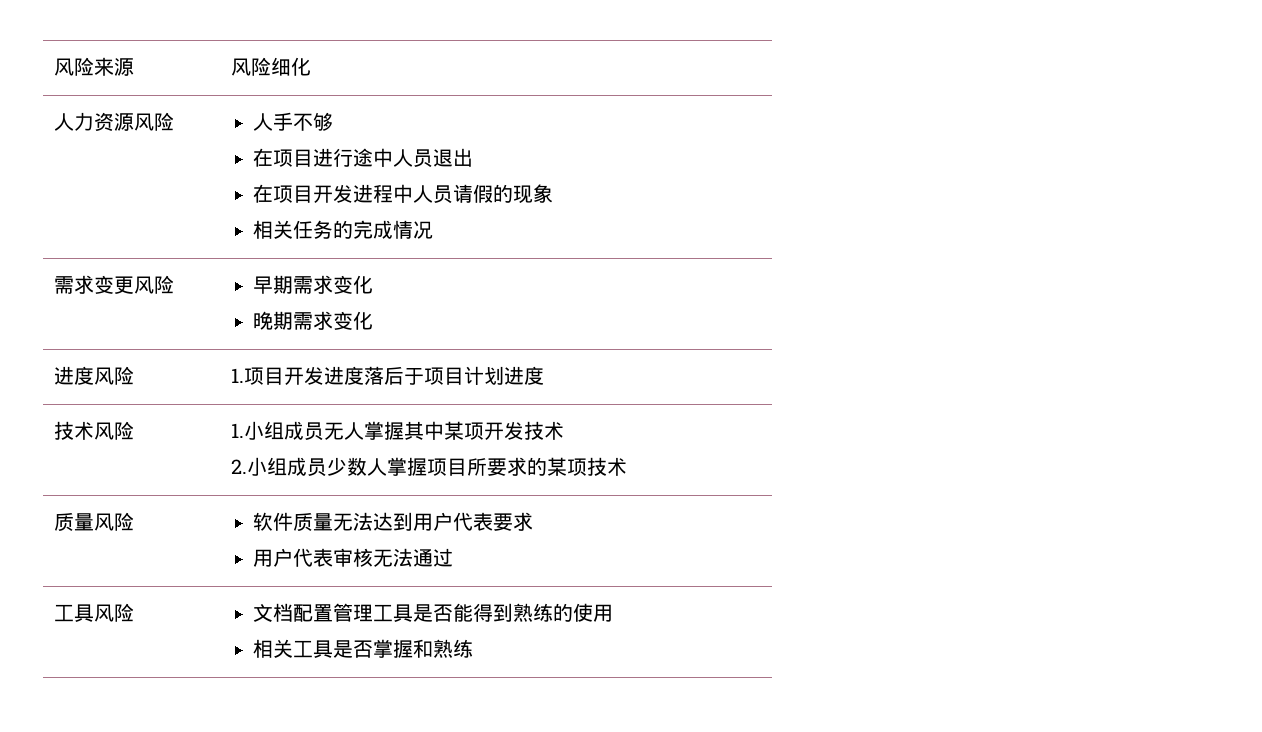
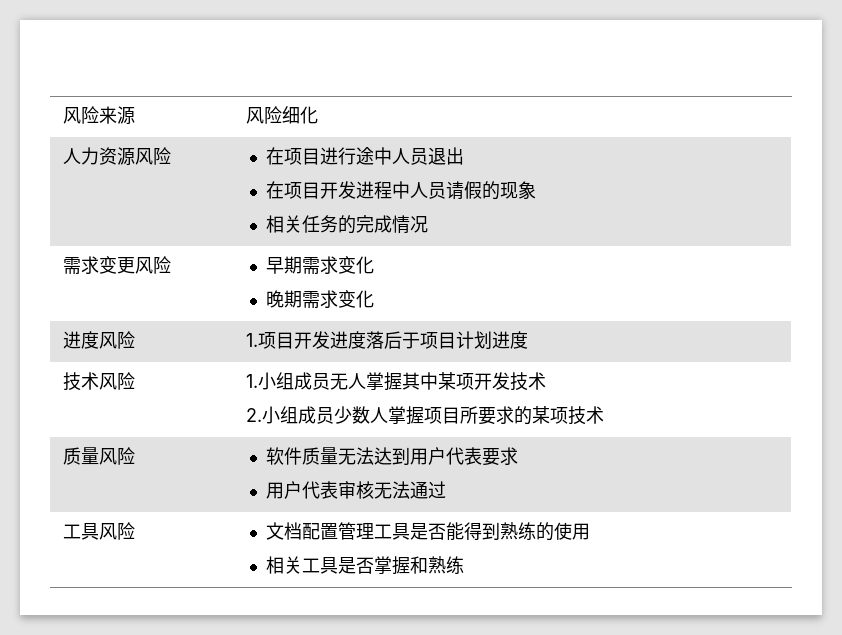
- 人力资源风险 | 人手不够
- 在项目进行途中人员退出
+ 人力资源风险 | 在项目进行途中人员退出

